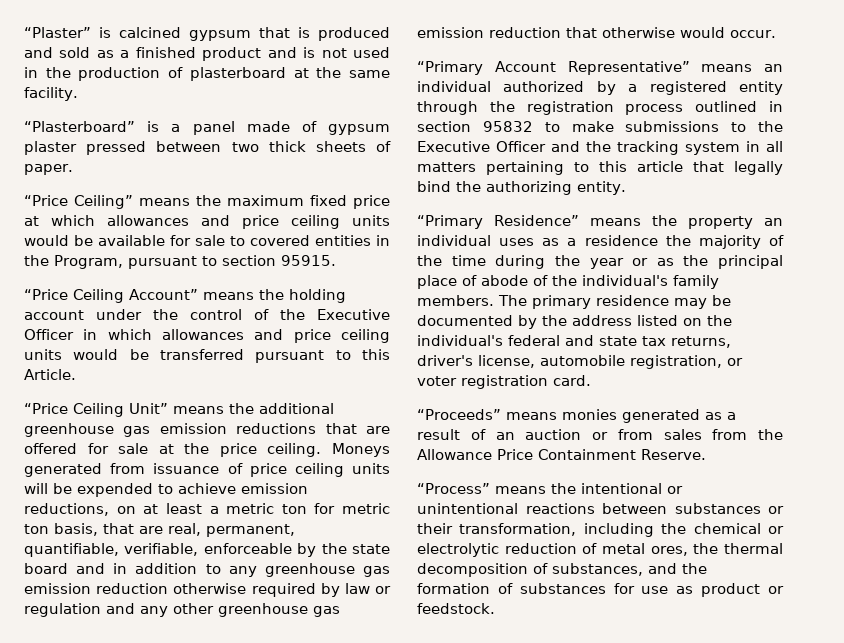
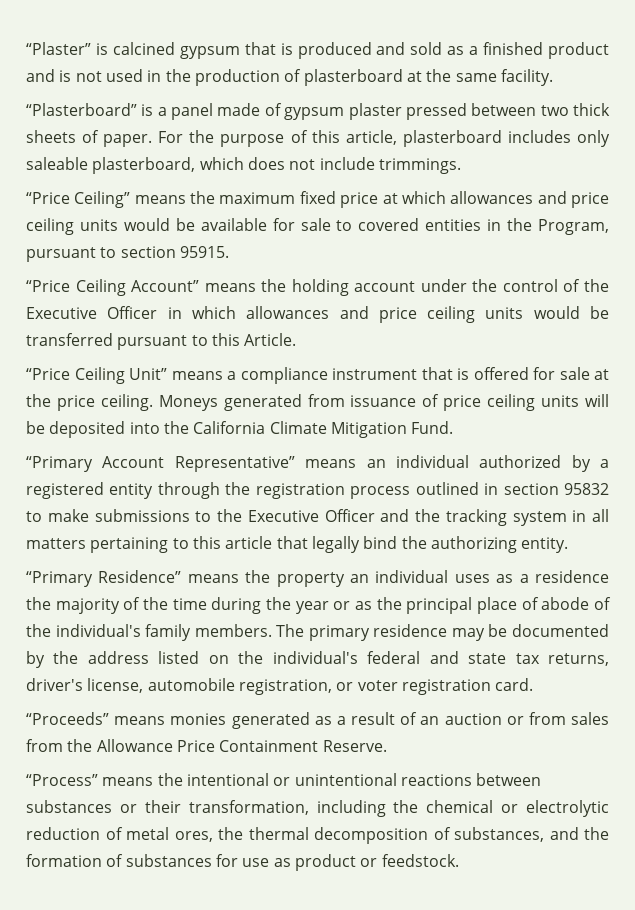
+ For the purpose of this article, plasterboard includes only saleable plasterboard, which does not include trimmings.
- “Price Ceiling Unit” means the additional greenhouse gas emission reductions that are offered for sale at the price ceiling.
+ “Price Ceiling Unit” means a compliance instrument that is offered for sale at the price ceiling.
- Moneys generated from issuance of price ceiling units will be expended to achieve emission reductions, on at least a metric ton for metric ton basis, that are real, permanent, quantifiable, verifiable, enforceable by the state board and in addition to any greenhouse gas emission reduction otherwise required by law or regulation and any other greenhouse gas emission reduction that otherwise would occur.
+ Moneys generated from issuance of price ceiling units will be deposited into the California Climate Mitigation Fund.

